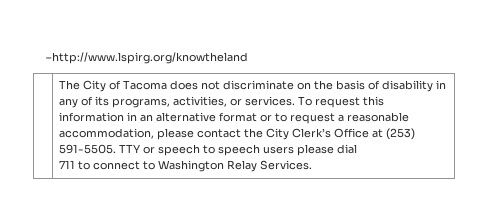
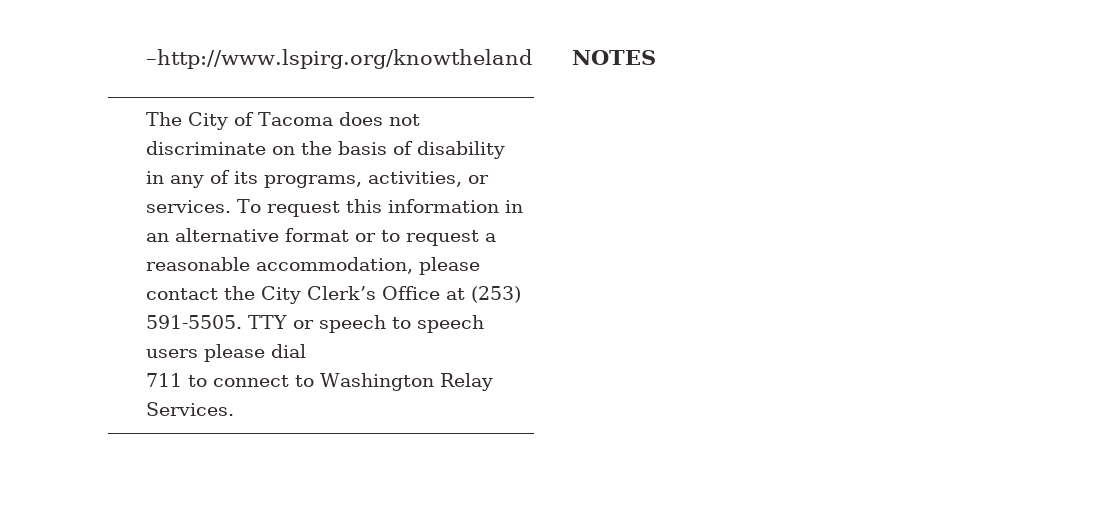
+ NOTES

